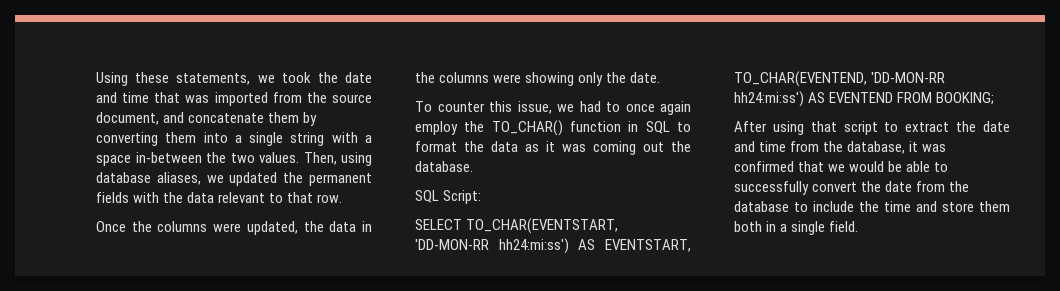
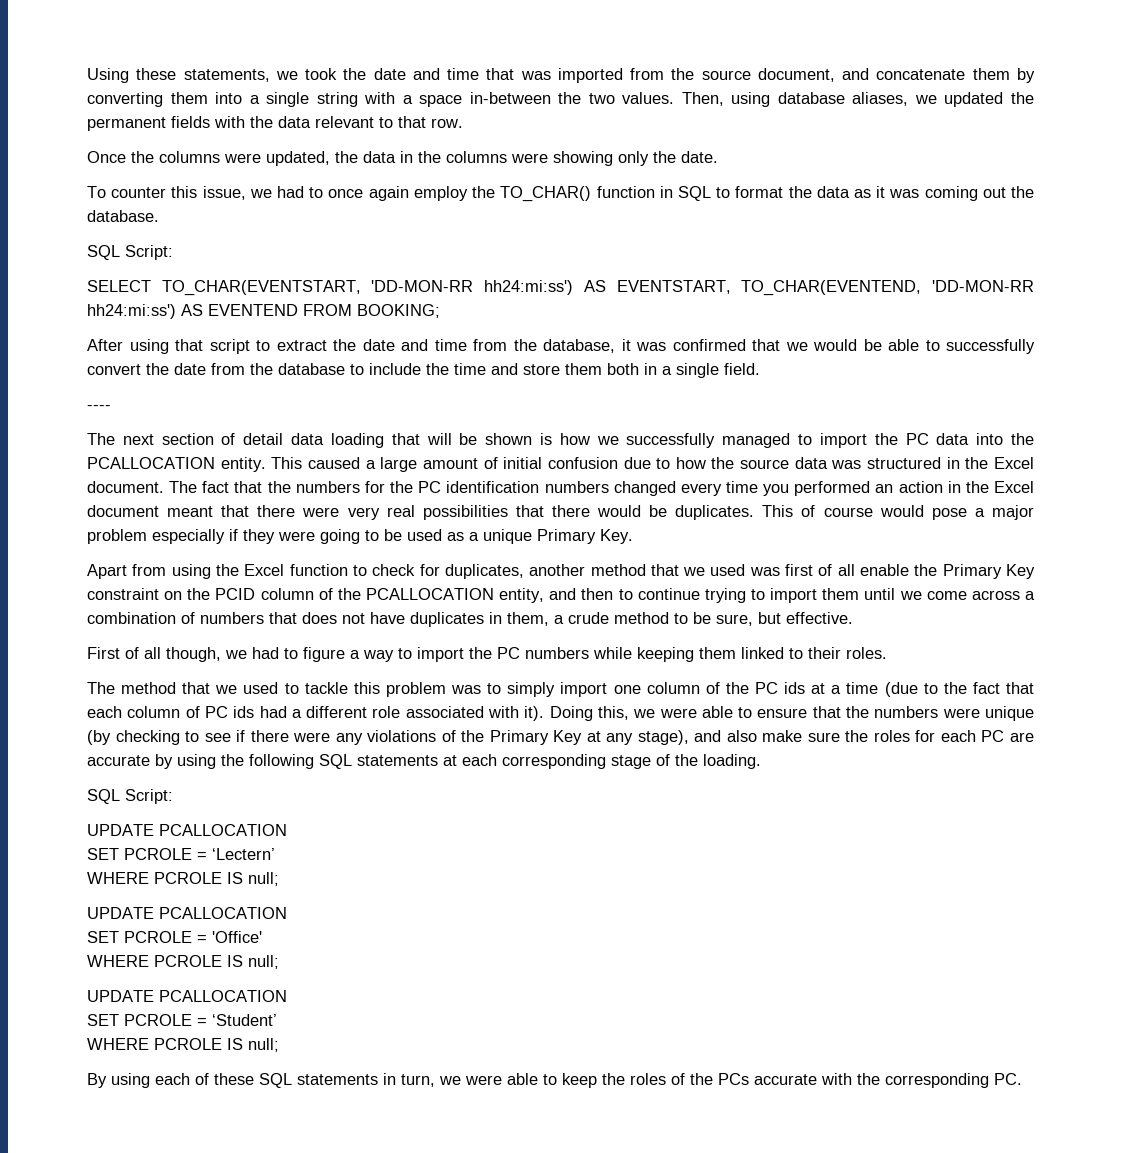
+ ----
+ The next section of detail data loading that will be shown is how we successfully managed to import the PC data into the PCALLOCATION entity. This caused a large amount of initial confusion due to how the source data was structured in the Excel document. The fact that the numbers for the PC identification numbers changed every time you performed an action in the Excel document meant that there were very real possibilities that there would be duplicates. This of course would pose a major problem especially if they were going to be used as a unique Primary Key.
+ Apart from using the Excel function to check for duplicates, another method that we used was first of all enable the Primary Key constraint on the PCID column of the PCALLOCATION entity, and then to continue trying to import them until we come across a combination of numbers that does not have duplicates in them, a crude method to be sure, but effective.
+ First of all though, we had to figure a way to import the PC numbers while keeping them linked to their roles.
+ The method that we used to tackle this problem was to simply import one column of the PC ids at a time (due to the fact that each column of PC ids had a different role associated with it). Doing this, we were able to ensure that the numbers were unique (by checking to see if there were any violations of the Primary Key at any stage), and also make sure the roles for each PC are accurate by using the following SQL statements at each corresponding stage of the loading.
+ SQL Script:
+ UPDATE PCALLOCATION
+ SET PCROLE = ‘Lectern’
+ WHERE PCROLE IS null;
+ UPDATE PCALLOCATION
+ SET PCROLE = 'Office'
+ WHERE PCROLE IS null;
+ UPDATE PCALLOCATION
+ SET PCROLE = ‘Student’
+ WHERE PCROLE IS null;
+ By using each of these SQL statements in turn, we were able to keep the roles of the PCs accurate with the corresponding PC.

